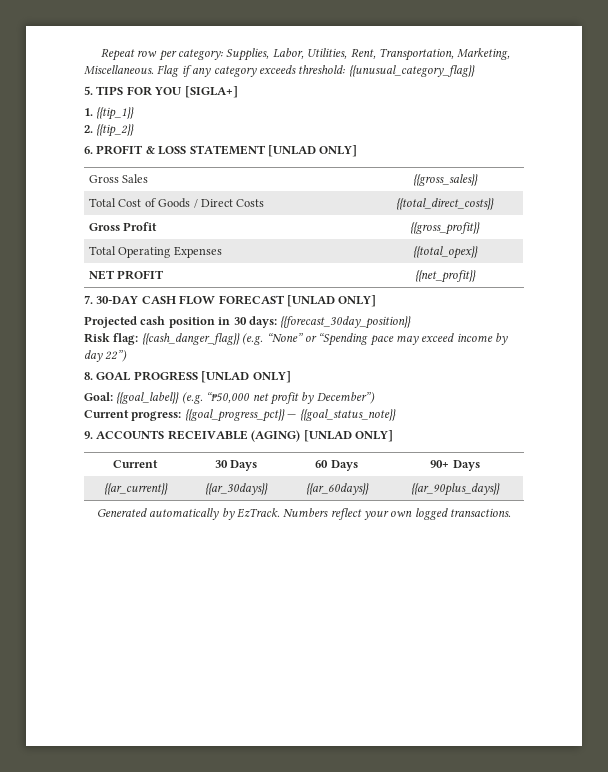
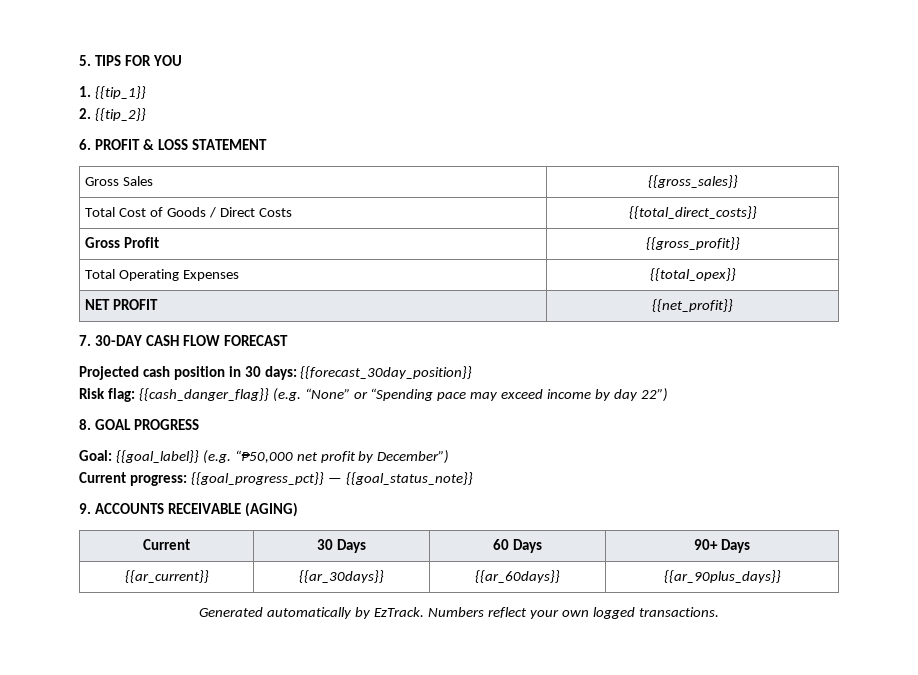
- Repeat row per category: Supplies, Labor, Utilities, Rent, Transportation, Marketing, Miscellaneous. Flag if any category exceeds threshold: {{unusual_category_flag}}
- 5. TIPS FOR YOU [SIGLA+]
+ 5. TIPS FOR YOU
- 6. PROFIT & LOSS STATEMENT [UNLAD ONLY]
+ 6. PROFIT & LOSS STATEMENT
- 7. 30-DAY CASH FLOW FORECAST [UNLAD ONLY]
+ 7. 30-DAY CASH FLOW FORECAST
- 8. GOAL PROGRESS [UNLAD ONLY]
+ 8. GOAL PROGRESS
- 9. ACCOUNTS RECEIVABLE (AGING) [UNLAD ONLY]
+ 9. ACCOUNTS RECEIVABLE (AGING)

